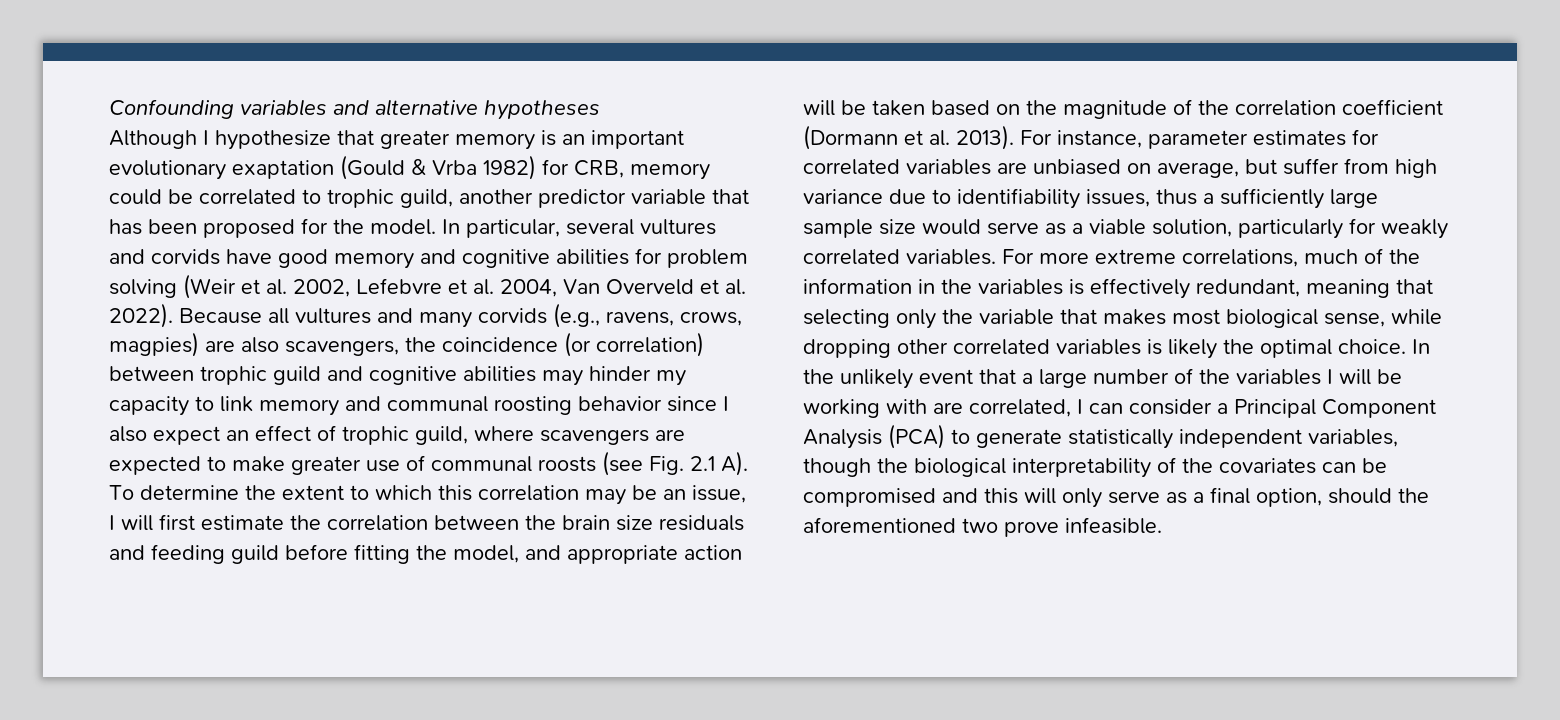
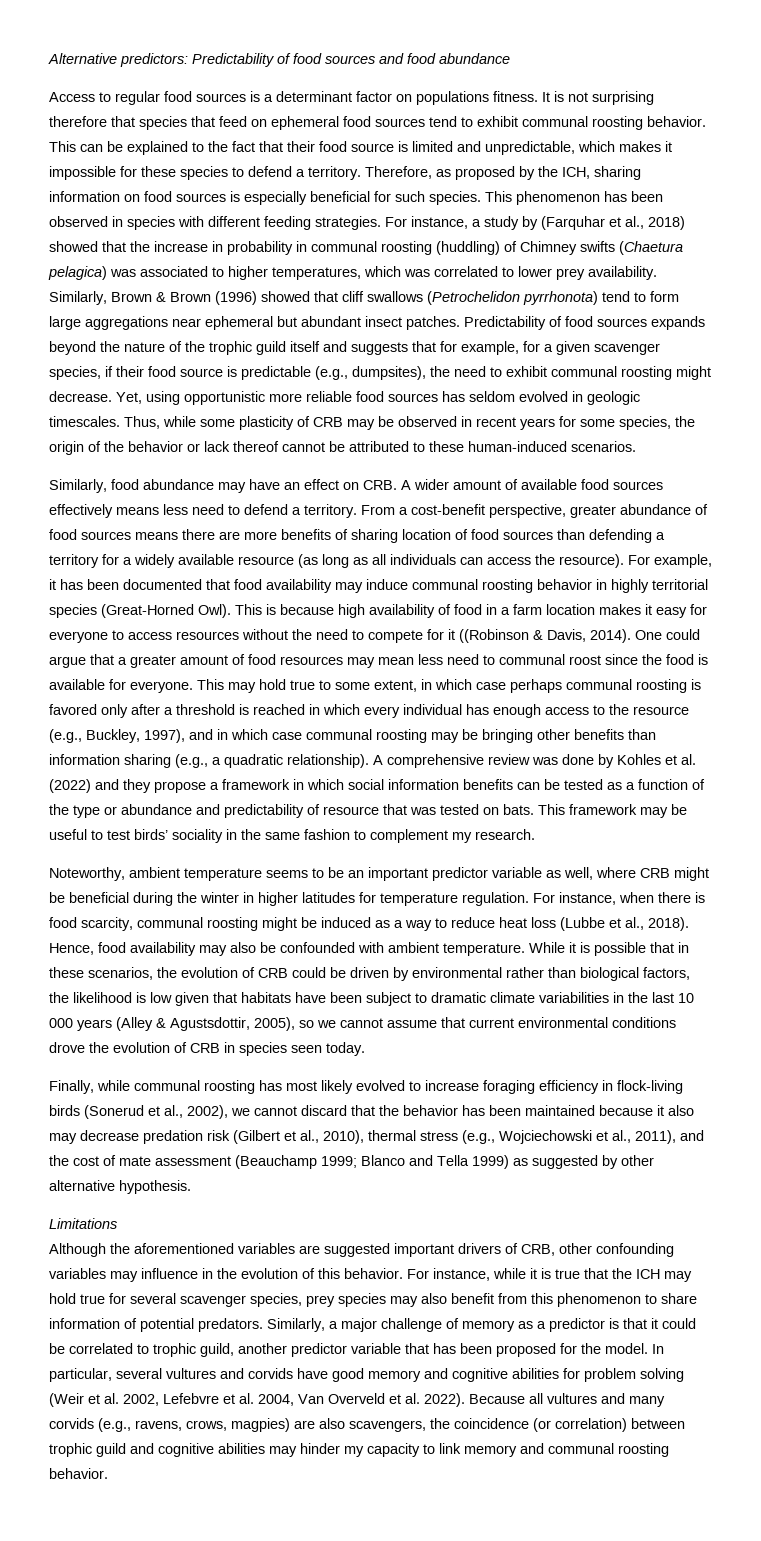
- Confounding variables and alternative hypotheses
- Although I hypothesize that greater memory is an important evolutionary exaptation (Gould & Vrba 1982) for CRB, memory could be correlated to trophic guild, another predictor variable that has been proposed for the model.
+ Alternative predictors: Predictability of food sources and food abundance
+ Access to regular food sources is a determinant factor on populations fitness. It is not surprising therefore that species that feed on ephemeral food sources tend to exhibit communal roosting behavior. This can be explained to the fact that their food source is limited and unpredictable, which makes it impossible for these species to defend a territory. Therefore, as proposed by the ICH, sharing information on food sources is especially beneficial for such species. This phenomenon has been observed in species with different feeding strategies. For instance, a study by (Farquhar et al., 2018) showed that the increase in probability in communal roosting (huddling) of Chimney swifts (Chaetura pelagica) was associated to higher temperatures, which was correlated to lower prey availability. Similarly, Brown & Brown (1996) showed that cliff swallows (Petrochelidon pyrrhonota) tend to form large aggregations near ephemeral but abundant insect patches. Predictability of food sources expands beyond the nature of the trophic guild itself and suggests that for example, for a given scavenger species, if their food source is predictable (e.g., dumpsites), the need to exhibit communal roosting might decrease. Yet, using opportunistic more reliable food sources has seldom evolved in geologic timescales. Thus, while some plasticity of CRB may be observed in recent years for some species, the origin of the behavior or lack thereof cannot be attributed to these human-induced scenarios.
+ Similarly, food abundance may have an effect on CRB. A wider amount of available food sources effectively means less need to defend a territory. From a cost-benefit perspective, greater abundance of food sources means there are more benefits of sharing location of food sources than defending a territory for a widely available resource (as long as all individuals can access the resource). For example, it has been documented that food availability may induce communal roosting behavior in highly territorial species (Great-Horned Owl). This is because high availability of food in a farm location makes it easy for everyone to access resources without the need to compete for it ((Robinson & Davis, 2014). One could argue that a greater amount of food resources may mean less need to communal roost since the food is available for everyone. This may hold true to some extent, in which case perhaps communal roosting is favored only after a threshold is reached in which every individual has enough access to the resource (e.g., Buckley, 1997), and in which case communal roosting may be bringing other benefits than information sharing (e.g., a quadratic relationship). A comprehensive review was done by Kohles et al. (2022) and they propose a framework in which social information benefits can be tested as a function of the type or abundance and predictability of resource that was tested on bats. This framework may be useful to test birds’ sociality in the same fashion to complement my research.
+ Noteworthy, ambient temperature seems to be an important predictor variable as well, where CRB might be beneficial during the winter in higher latitudes for temperature regulation. For instance, when there is food scarcity, communal roosting might be induced as a way to reduce heat loss (Lubbe et al., 2018). Hence, food availability may also be confounded with ambient temperature. While it is possible that in these scenarios, the evolution of CRB could be driven by environmental rather than biological factors, the likelihood is low given that habitats have been subject to dramatic climate variabilities in the last 10 000 years (Alley & Agustsdottir, 2005), so we cannot assume that current environmental conditions drove the evolution of CRB in species seen today.
+ Finally, while communal roosting has most likely evolved to increase foraging efficiency in flock-living birds (Sonerud et al., 2002), we cannot discard that the behavior has been maintained because it also may decrease predation risk (Gilbert et al., 2010), thermal stress (e.g., Wojciechowski et al., 2011), and the cost of mate assessment (Beauchamp 1999; Blanco and Tella 1999) as suggested by other alternative hypothesis.
+ Limitations
+ Although the aforementioned variables are suggested important drivers of CRB, other confounding variables may influence in the evolution of this behavior. For instance, while it is true that the ICH may hold true for several scavenger species, prey species may also benefit from this phenomenon to share information of potential predators. Similarly, a major challenge of memory as a predictor is that it could be correlated to trophic guild, another predictor variable that has been proposed for the model.
- Because all vultures and many corvids (e.g., ravens, crows, magpies) are also scavengers, the coincidence (or correlation) between trophic guild and cognitive abilities may hinder my capacity to link memory and communal roosting behavior since I also expect an effect of trophic guild, where scavengers are expected to make greater use of communal roosts (see Fig. 2.1 A). To determine the extent to which this correlation may be an issue, I will first estimate the correlation between the brain size residuals and feeding guild before fitting the model, and appropriate action will be taken based on the magnitude of the correlation coefficient (Dormann et al. 2013). For instance, parameter estimates for correlated variables are unbiased on average, but suffer from high variance due to identifiability issues, thus a sufficiently large sample size would serve as a viable solution, particularly for weakly correlated variables. For more extreme correlations, much of the information in the variables is effectively redundant, meaning that selecting only the variable that makes most biological sense, while dropping other correlated variables is likely the optimal choice. In the unlikely event that a large number of the variables I will be working with are correlated, I can consider a Principal Component Analysis (PCA) to generate statistically independent variables, though the biological interpretability of the covariates can be compromised and this will only serve as a final option, should the aforementioned two prove infeasible.
+ Because all vultures and many corvids (e.g., ravens, crows, magpies) are also scavengers, the coincidence (or correlation) between trophic guild and cognitive abilities may hinder my capacity to link memory and communal roosting behavior.

